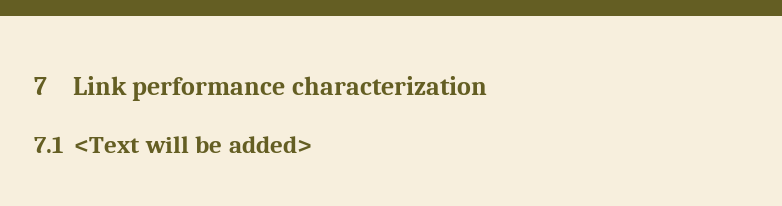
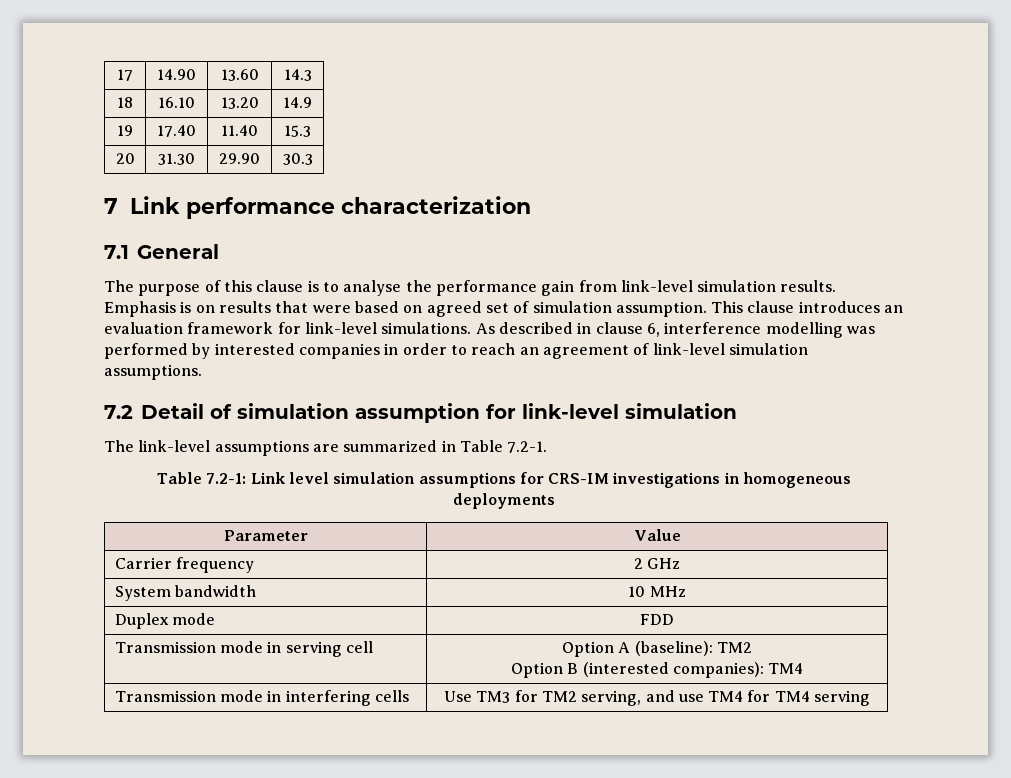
+ 17 | 14.90 | 13.60 | 14.3
+ 18 | 16.10 | 13.20 | 14.9
+ 19 | 17.40 | 11.40 | 15.3
+ 20 | 31.30 | 29.90 | 30.3
- 7.1 <Text will be added>
+ 7.1 General
+ The purpose of this clause is to analyse the performance gain from link-level simulation results. Emphasis is on results that were based on agreed set of simulation assumption. This clause introduces an evaluation framework for link-level simulations. As described in clause 6, interference modelling was performed by interested companies in order to reach an agreement of link-level simulation assumptions.
+ 7.2 Detail of simulation assumption for link-level simulation
+ The link-level assumptions are summarized in Table 7.2-1.
+ Table 7.2-1: Link level simulation assumptions for CRS-IM investigations in homogeneous deployments
+ Parameter | Value
+ Carrier frequency | 2 GHz
+ System bandwidth | 10 MHz
+ Duplex mode | FDD
+ Transmission mode in serving cell | Option A (baseline): TM2
+ Option B (interested companies): TM4
+ Transmission mode in interfering cells | Use TM3 for TM2 serving, and use TM4 for TM4 serving

